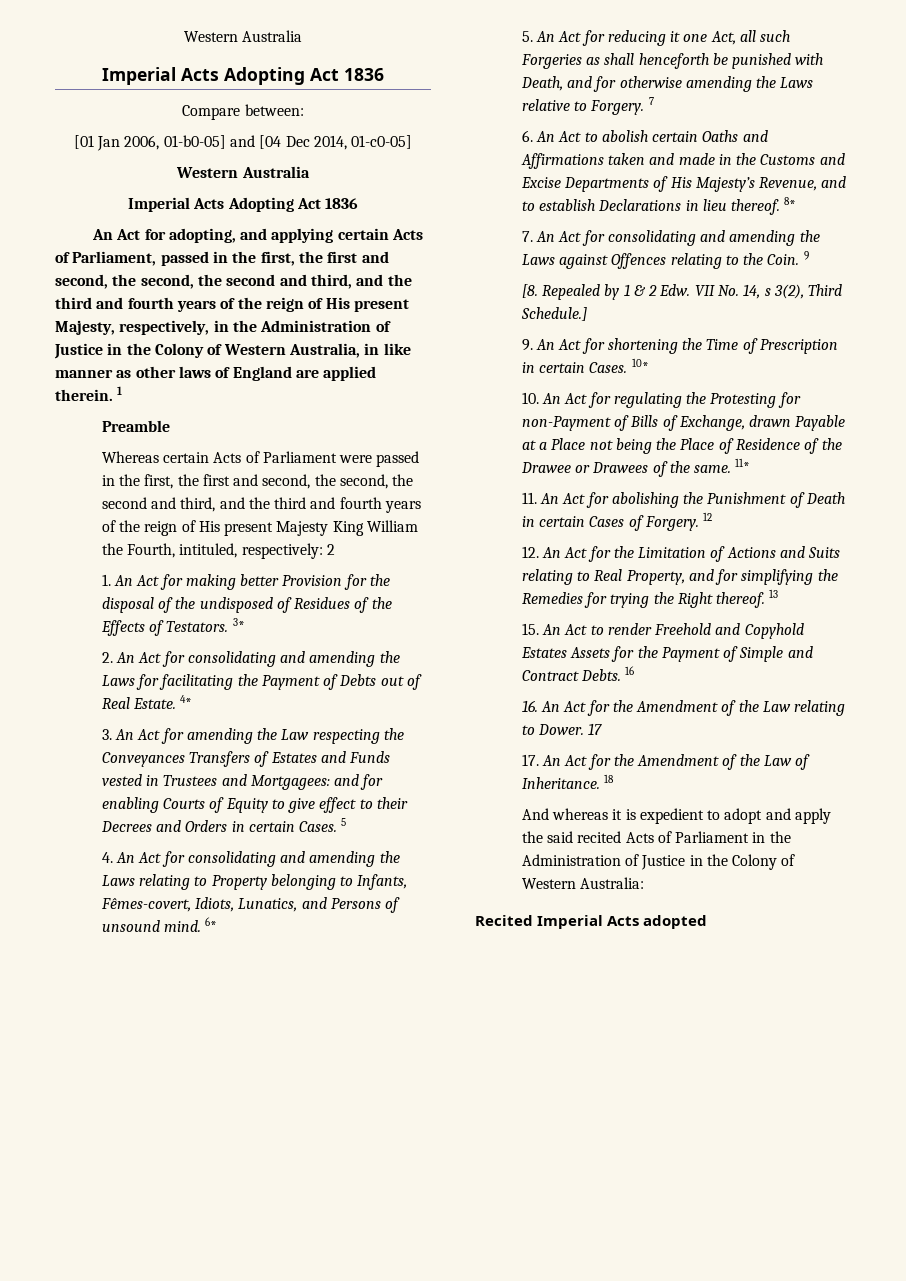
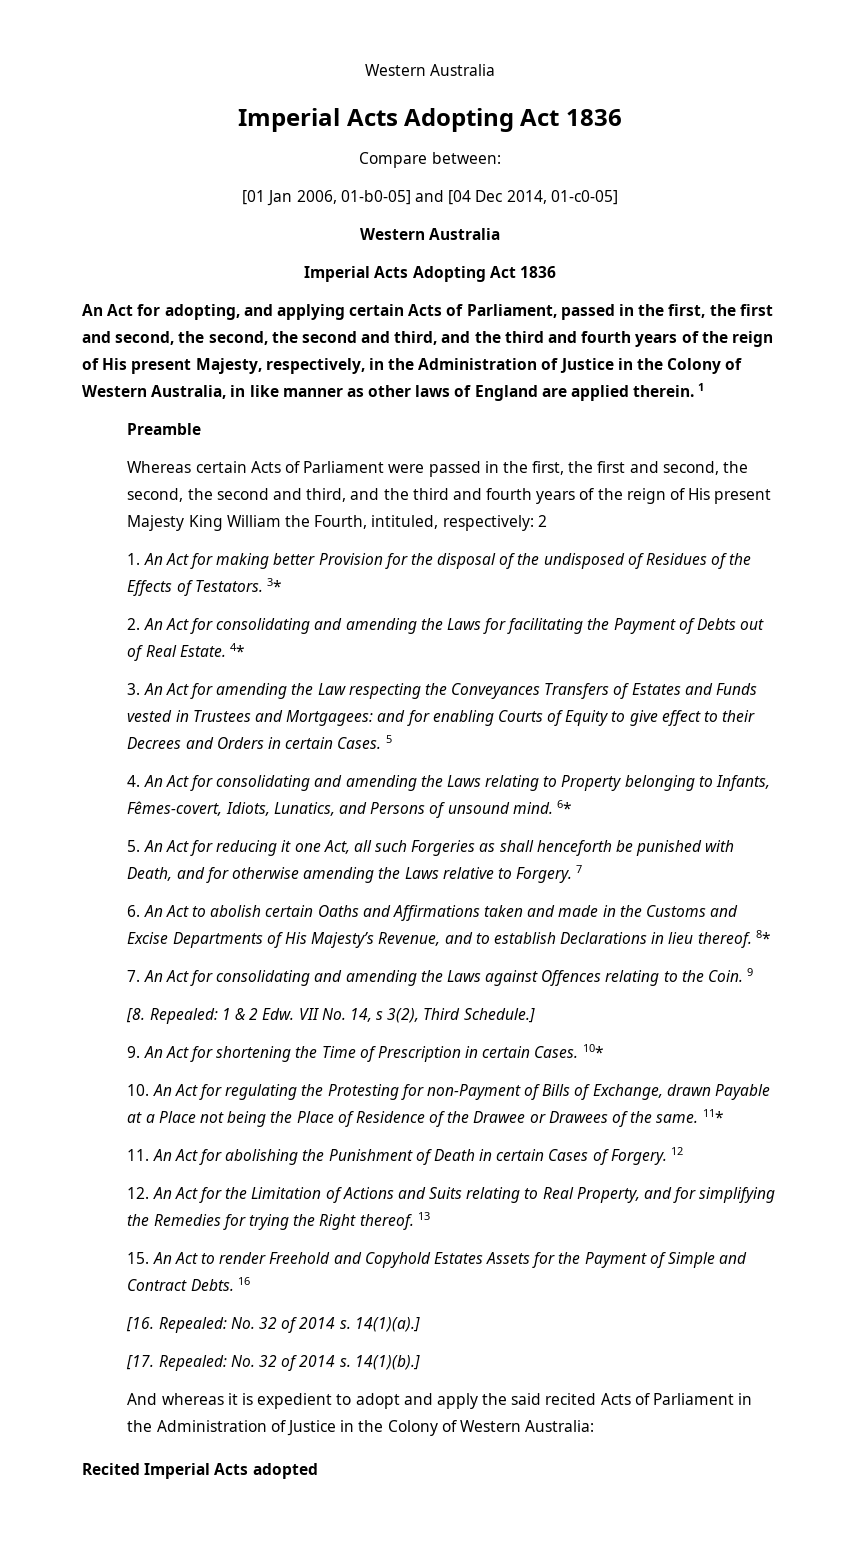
- [8. Repealed by 1 & 2 Edw. VII No. 14, s 3(2), Third Schedule.]
+ [8. Repealed: 1 & 2 Edw. VII No. 14, s 3(2), Third Schedule.]
- 16. An Act for the Amendment of the Law relating to Dower. 17
- 17. An Act for the Amendment of the Law of Inheritance. 18
+ [16. Repealed: No. 32 of 2014 s. 14(1)(a).]
+ [17. Repealed: No. 32 of 2014 s. 14(1)(b).]

